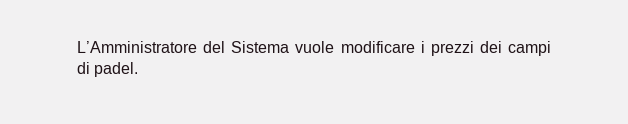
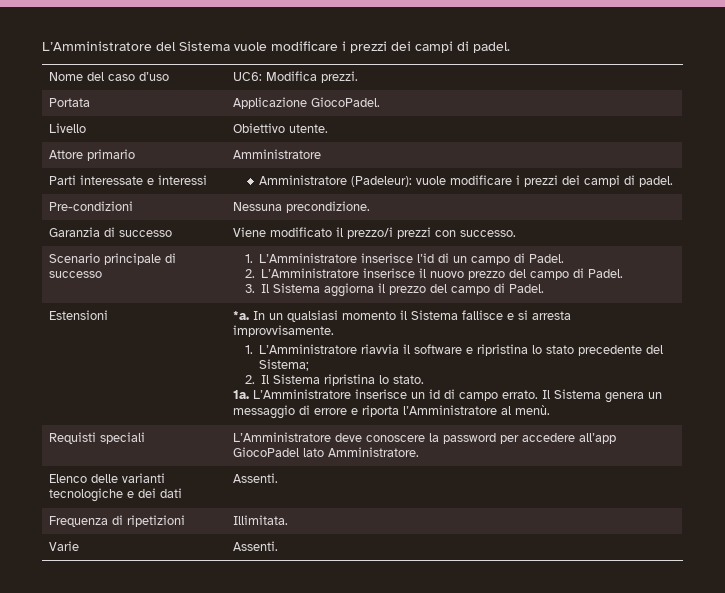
+ Nome del caso d’uso | UC6: Modifica prezzi.
+ Portata | Applicazione GiocoPadel.
+ Livello | Obiettivo utente.
+ Attore primario | Amministratore
+ Parti interessate e interessi | Amministratore (Padeleur): vuole modificare i prezzi dei campi di padel.
+ Pre-condizioni | Nessuna precondizione.
+ Garanzia di successo | Viene modificato il prezzo/i prezzi con successo.
+ Scenario principale di successo | 1. L’Amministratore inserisce l’id di un campo di Padel.
+ 2. L’Amministratore inserisce il nuovo prezzo del campo di Padel.
+ 3. Il Sistema aggiorna il prezzo del campo di Padel.
+ Estensioni | *a. In un qualsiasi momento il Sistema fallisce e si arresta improvvisamente.
+ 1. L’Amministratore riavvia il software e ripristina lo stato precedente del Sistema;
+ 2. Il Sistema ripristina lo stato.
+ 1a. L’Amministratore inserisce un id di campo errato. Il Sistema genera un messaggio di errore e riporta l’Amministratore al menù.
+ Requisti speciali | L’Amministratore deve conoscere la password per accedere all’app GiocoPadel lato Amministratore.
+ Elenco delle varianti tecnologiche e dei dati | Assenti.
+ Frequenza di ripetizioni | Illimitata.
+ Varie | Assenti.

